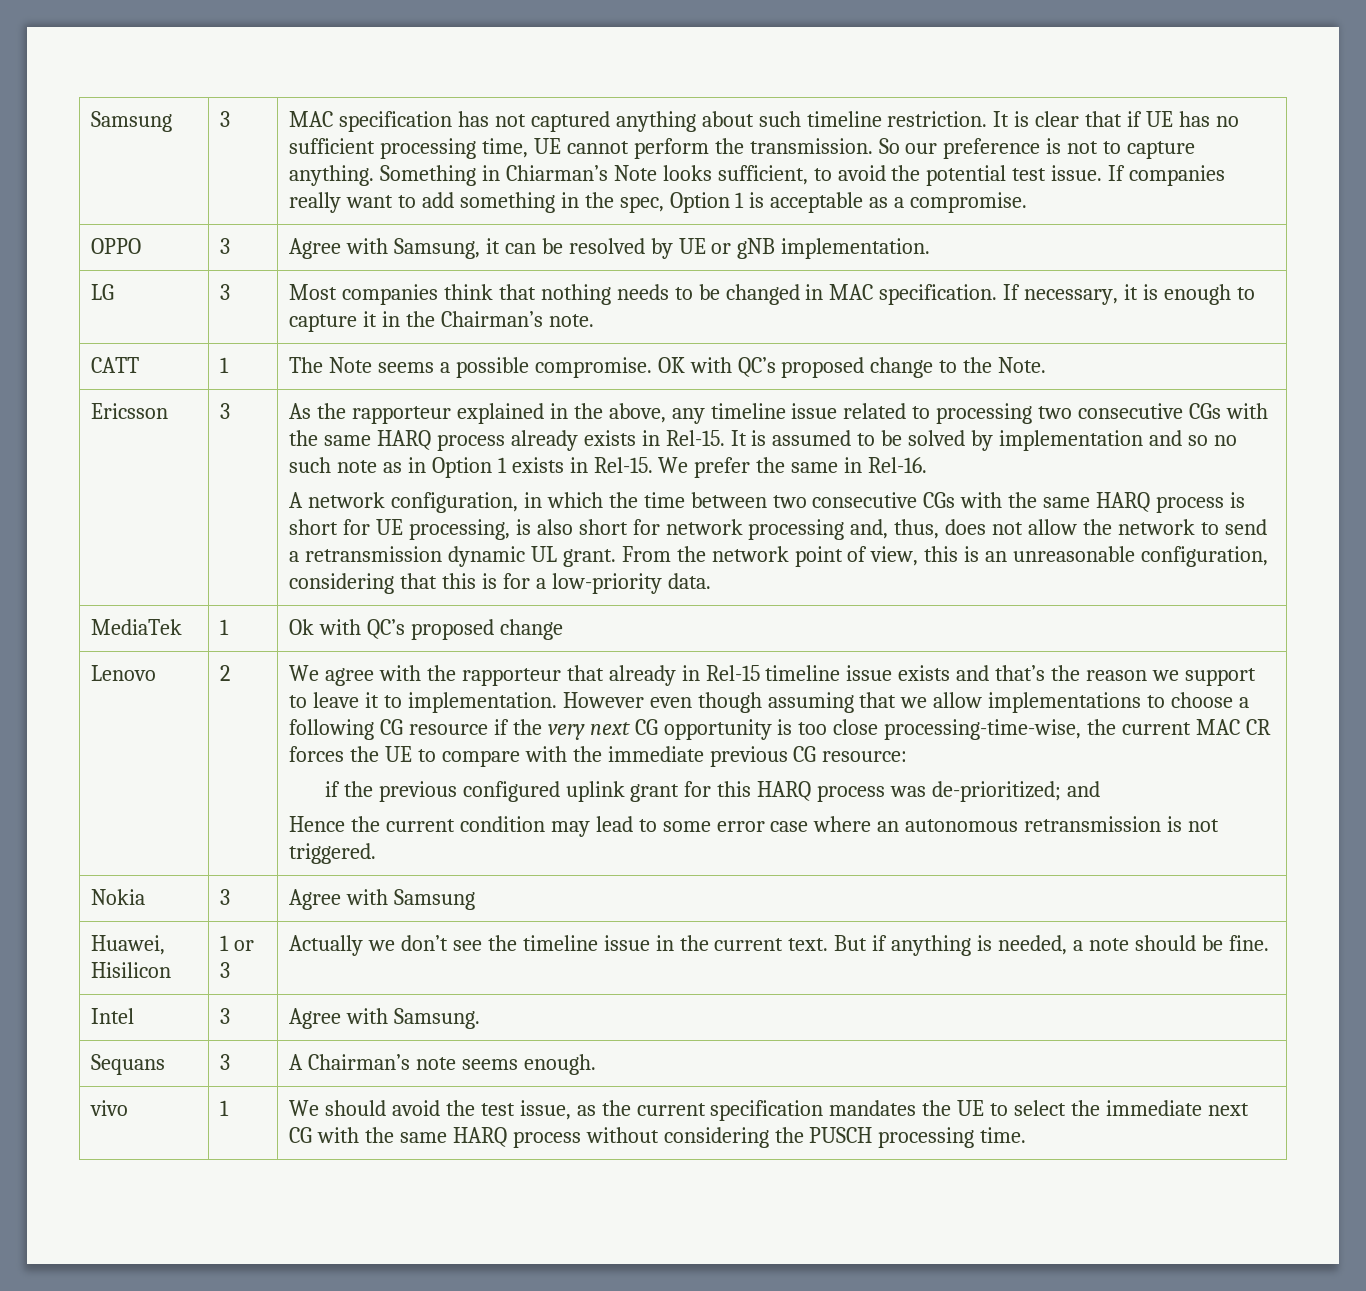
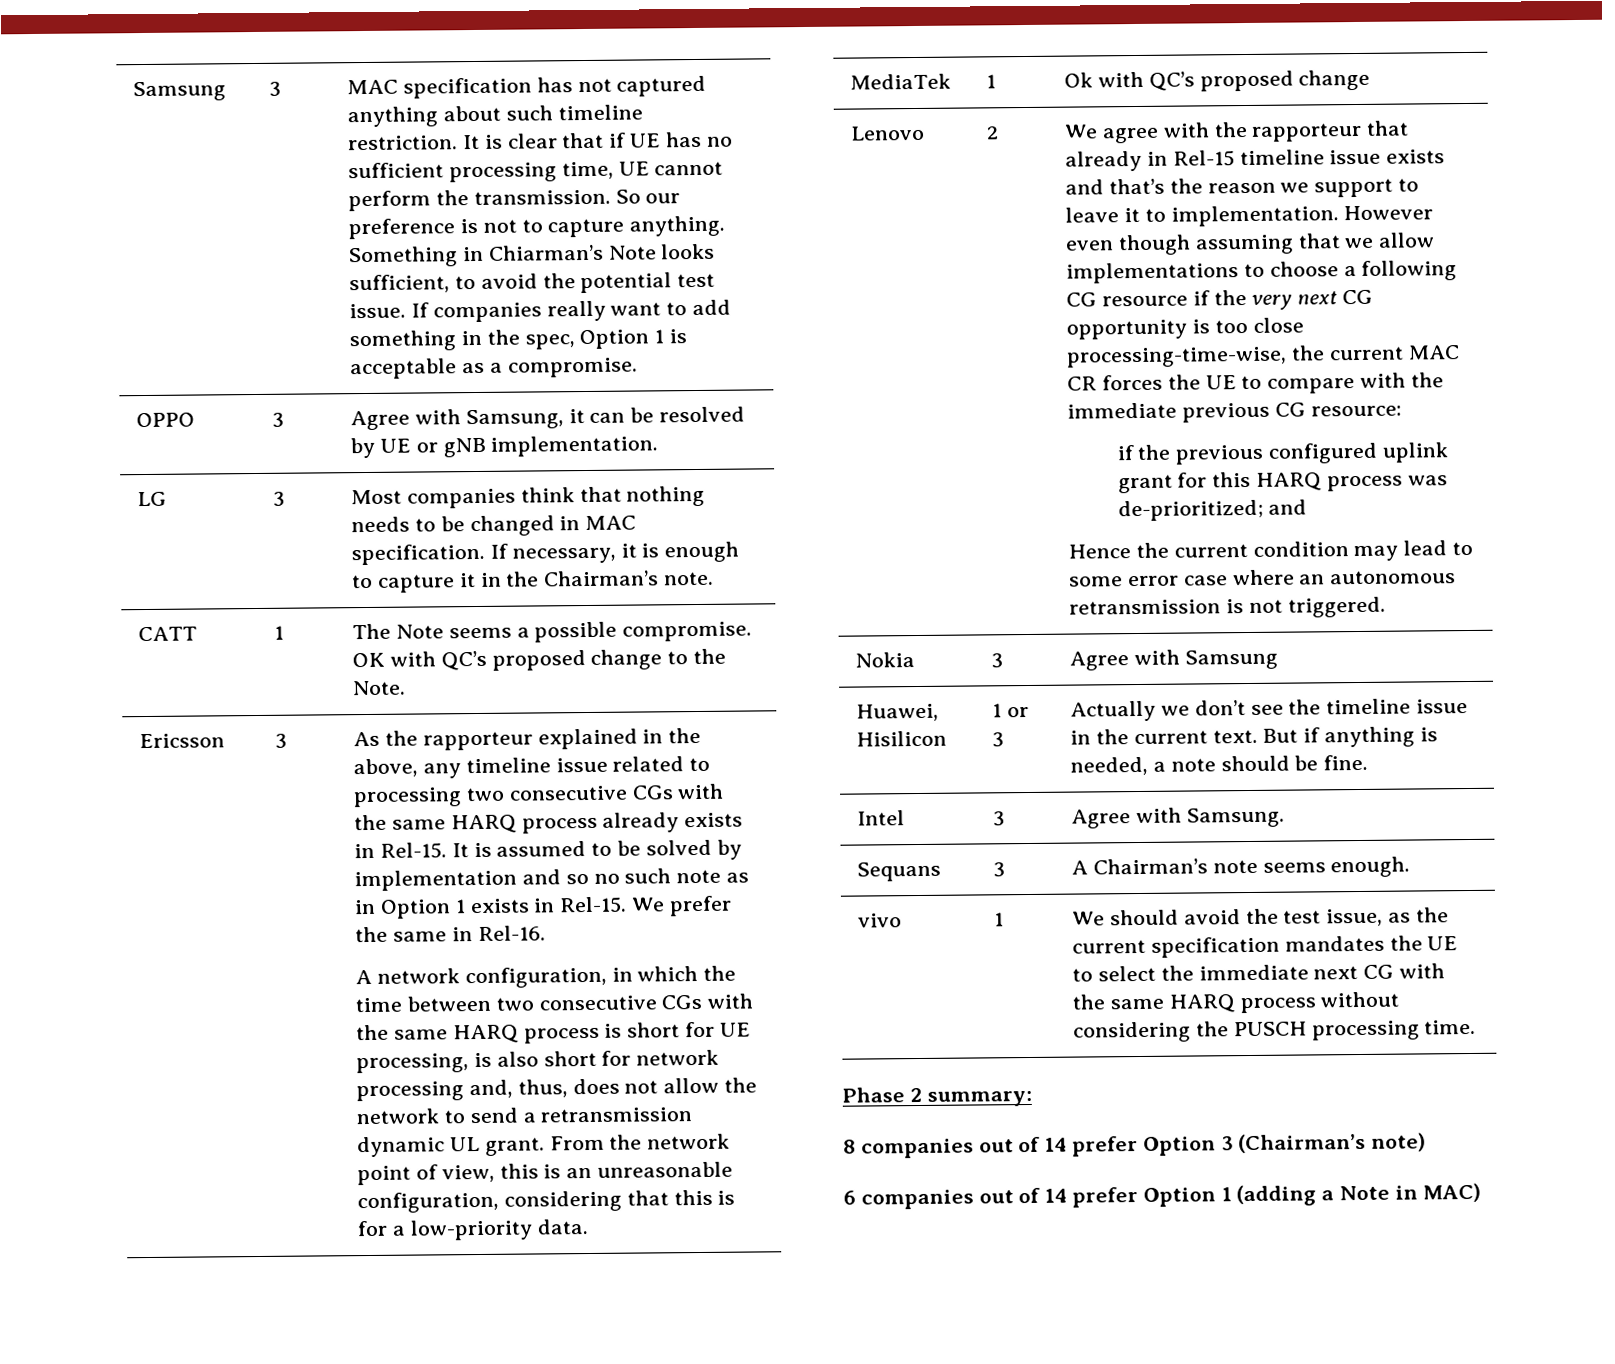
+ Phase 2 summary:
+ 8 companies out of 14 prefer Option 3 (Chairman’s note)
+ 6 companies out of 14 prefer Option 1 (adding a Note in MAC)

